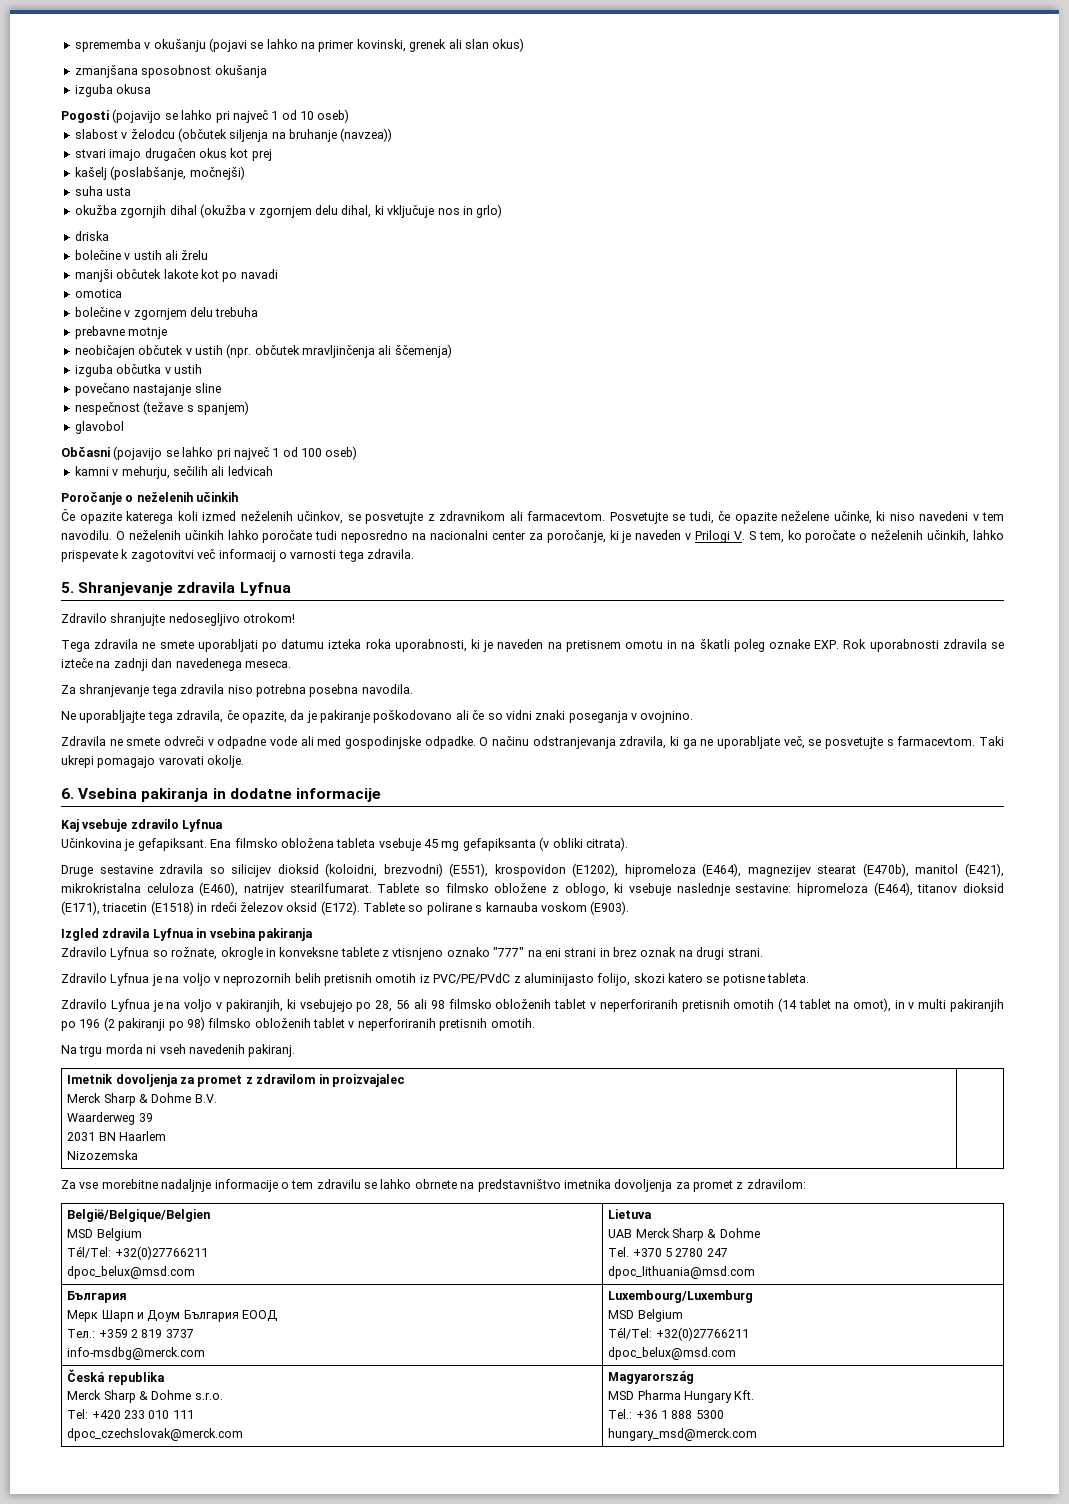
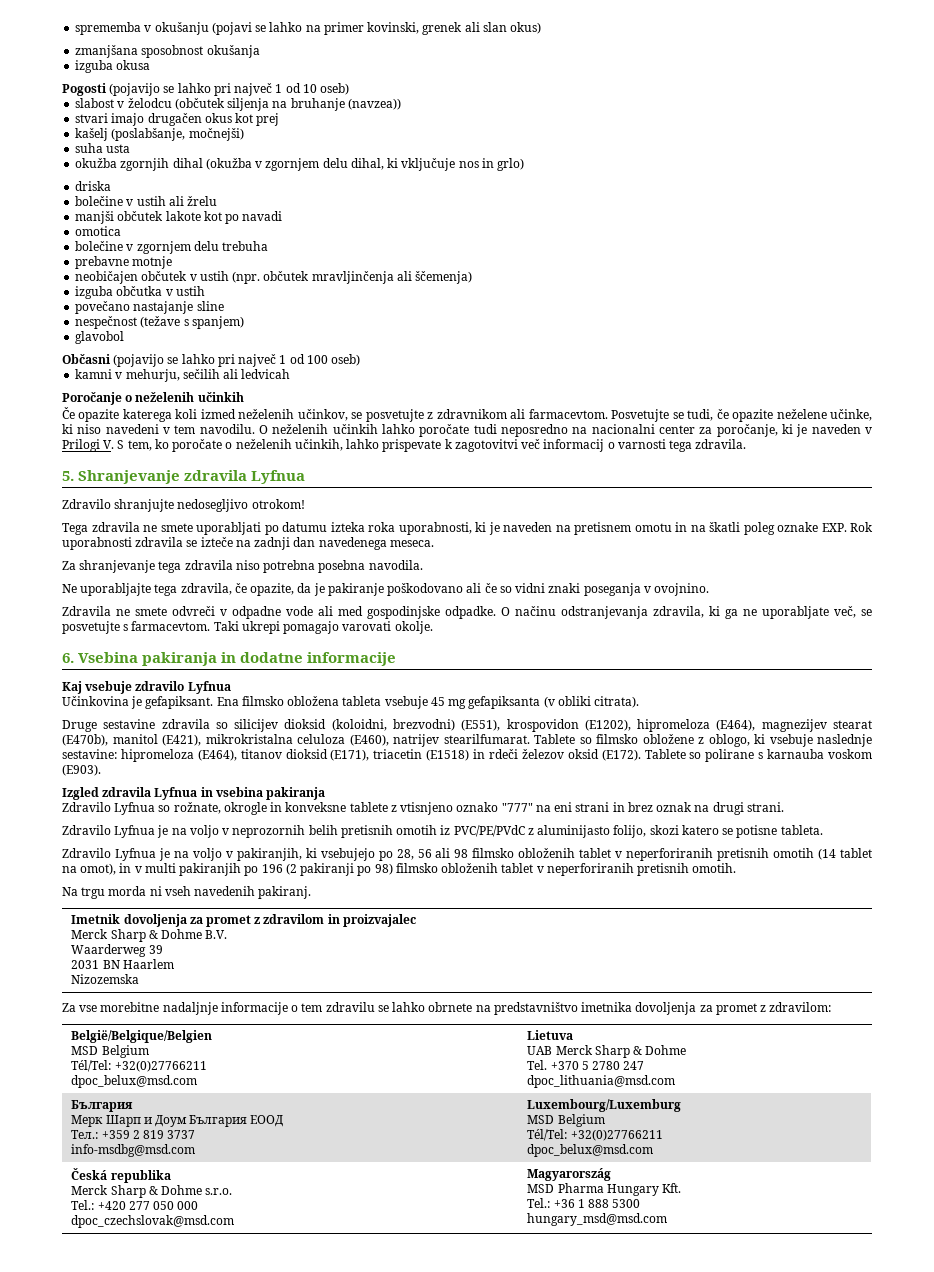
  België/Belgique/Belgien
  MSD Belgium
  Tél/Tel: +32(0)27766211
  dpoc_belux@msd.com | Lietuva
  UAB Merck Sharp & Dohme
  Tel. +370 5 2780 247
  dpoc_lithuania@msd.com
  България
  Мерк Шарп и Доум България ЕООД
  Тел.: +359 2 819 3737
- info-msdbg@merck.com | Luxembourg/Luxemburg
+ info-msdbg@msd.com | Luxembourg/Luxemburg
  Česká republika
  Merck Sharp & Dohme s.r.o.
- Tel: +420 233 010 111
- dpoc_czechslovak@merck.com | Magyarország
+ Tel.: +420 277 050 000
+ dpoc_czechslovak@msd.com | Magyarország
  MSD Pharma Hungary Kft.
  Tel.: +36 1 888 5300
- hungary_msd@merck.com
+ hungary_msd@msd.com

